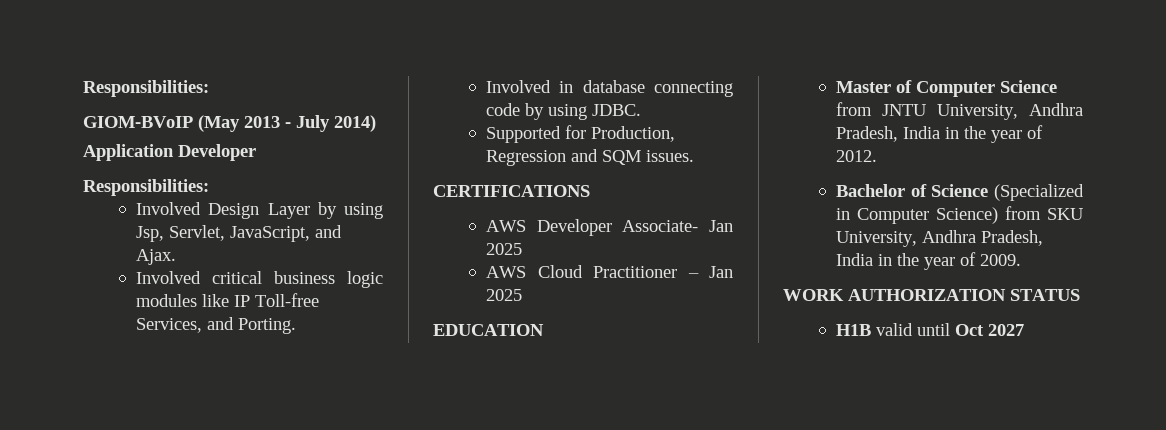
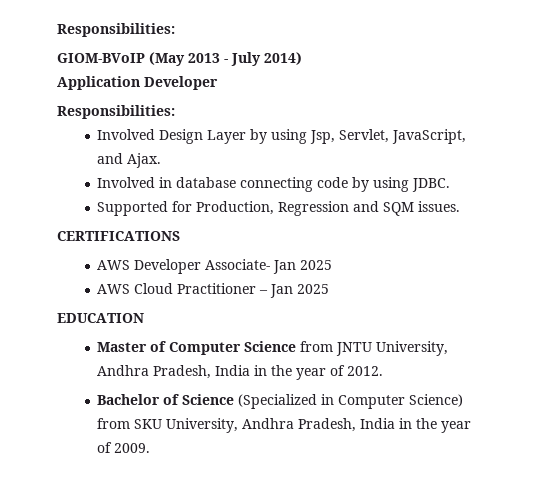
- Involved critical business logic modules like IP Toll-free Services, and Porting.
- WORK AUTHORIZATION STATUS
- H1B valid until Oct 2027

